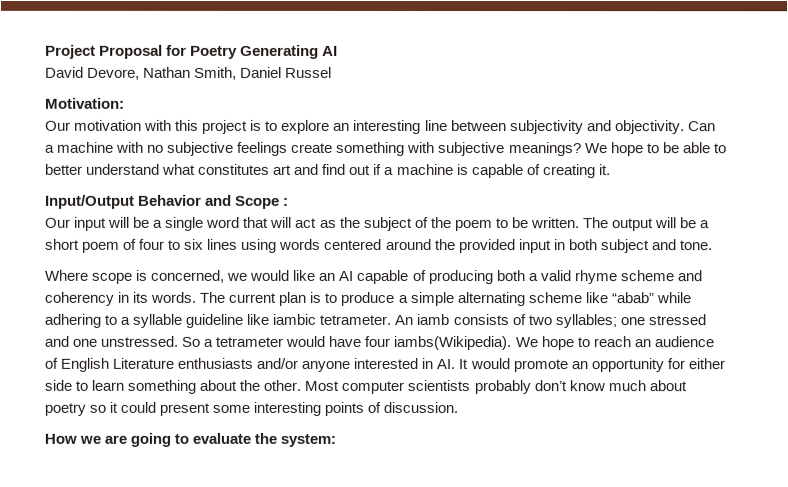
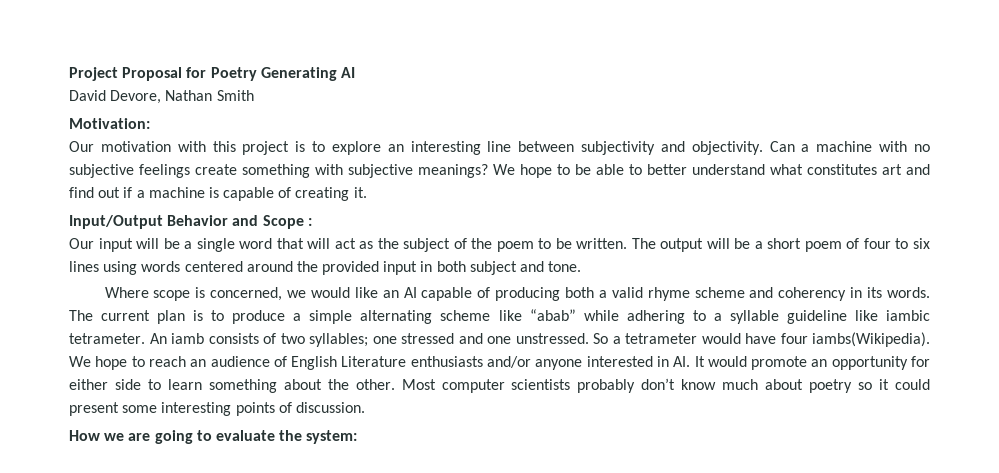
- David Devore, Nathan Smith, Daniel Russel
+ David Devore, Nathan Smith

